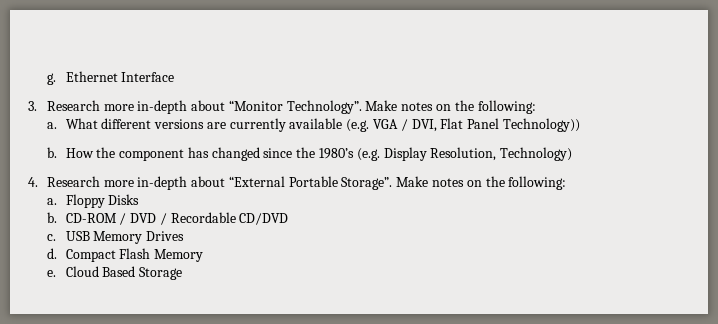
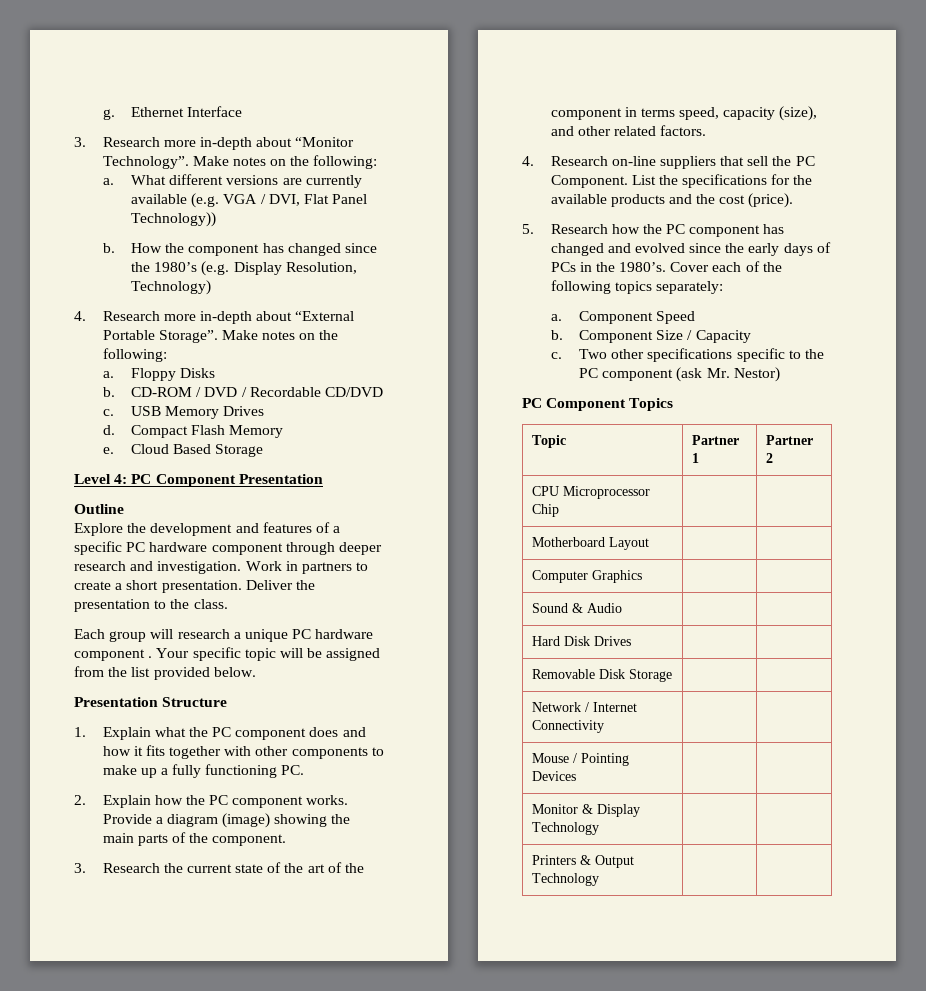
+ Level 4: PC Component Presentation
+ Outline
+ Explore the development and features of a specific PC hardware component through deeper research and investigation. Work in partners to create a short presentation. Deliver the presentation to the class.
+ Each group will research a unique PC hardware component . Your specific topic will be assigned from the list provided below.
+ Presentation Structure
+ 1. Explain what the PC component does and how it fits together with other components to make up a fully functioning PC.
+ 2. Explain how the PC component works. Provide a diagram (image) showing the main parts of the component.
+ 3. Research the current state of the art of the component in terms speed, capacity (size), and other related factors.
+ 4. Research on-line suppliers that sell the PC Component. List the specifications for the available products and the cost (price).
+ 5. Research how the PC component has changed and evolved since the early days of PCs in the 1980’s. Cover each of the following topics separately:
+ a. Component Speed
+ b. Component Size / Capacity
+ c. Two other specifications specific to the PC component (ask Mr. Nestor)
+ PC Component Topics
+ Topic | Partner 1 | Partner 2
+ CPU Microprocessor Chip | |
+ Motherboard Layout | |
+ Computer Graphics | |
+ Sound & Audio | |
+ Hard Disk Drives | |
+ Removable Disk Storage | |
+ Network / Internet Connectivity | |
+ Mouse / Pointing Devices | |
+ Monitor & Display Technology | |
+ Printers & Output Technology | |

